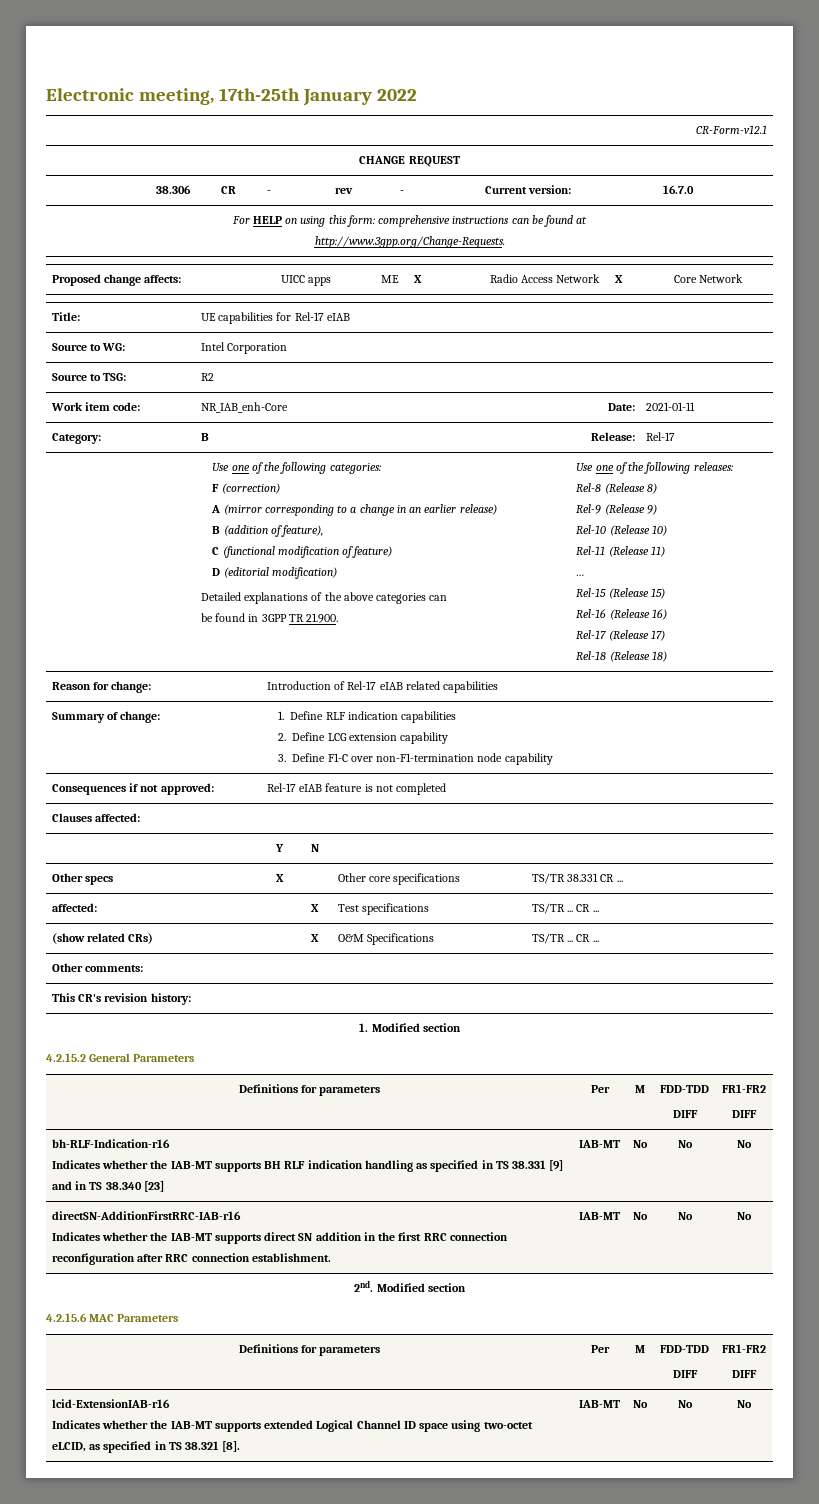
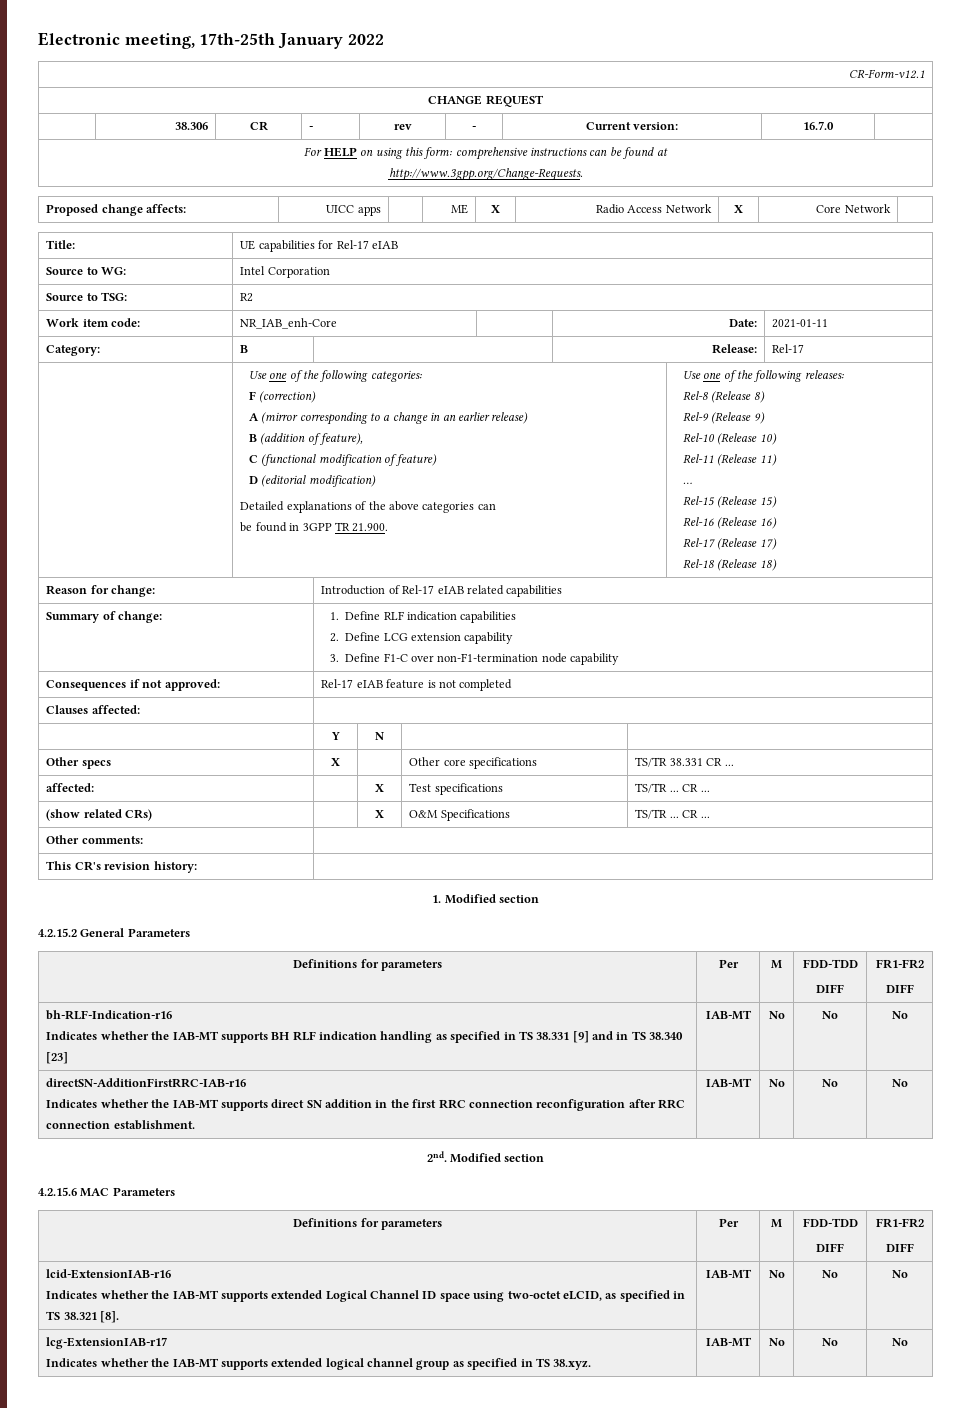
+ lcg-ExtensionIAB-r17
+ Indicates whether the IAB-MT supports extended logical channel group as specified in TS 38.xyz. | IAB-MT | No | No | No

